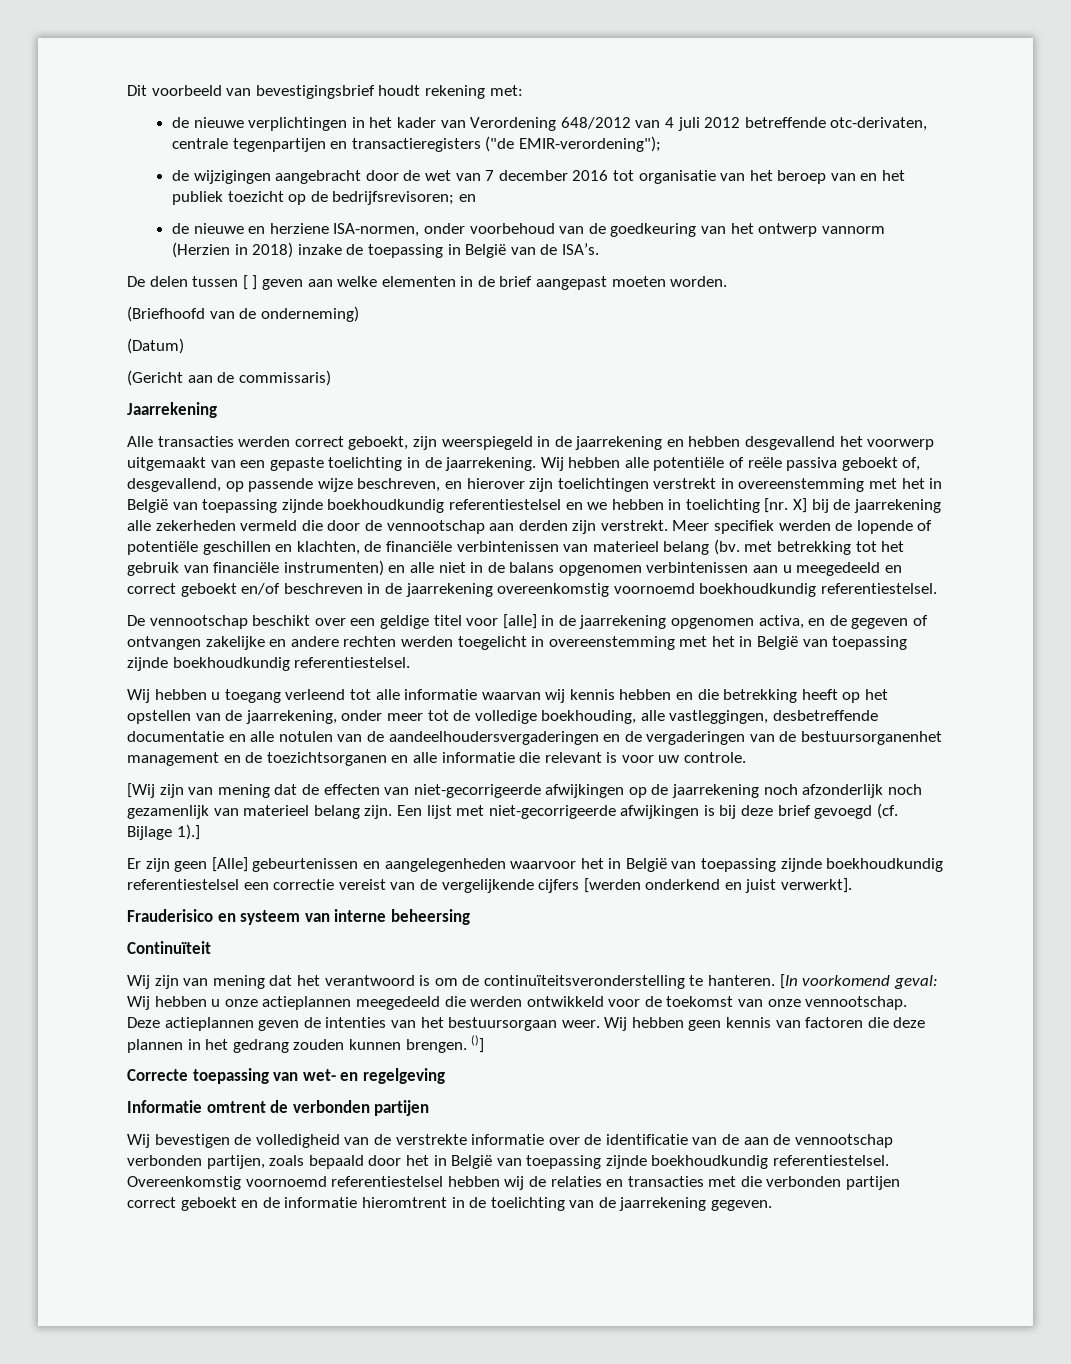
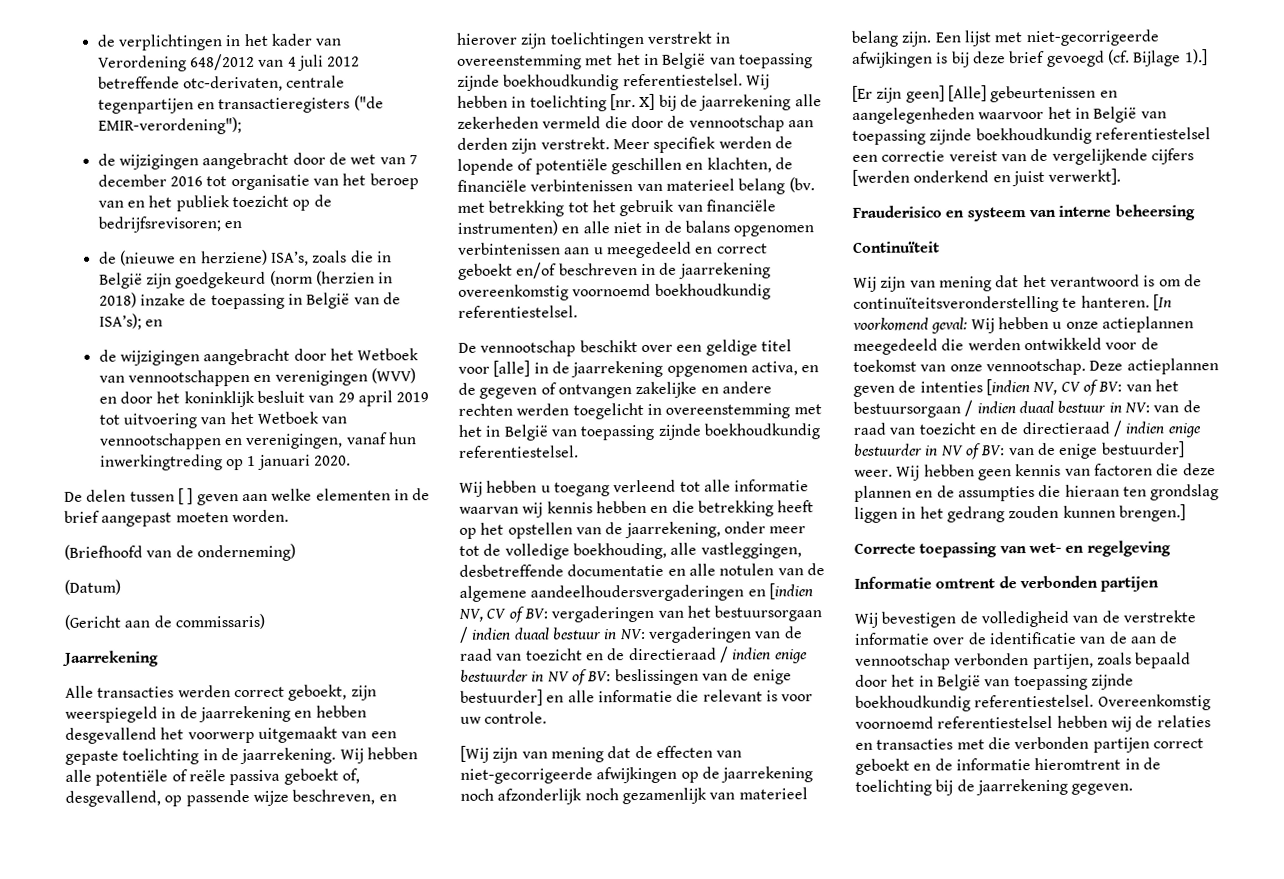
- Dit voorbeeld van bevestigingsbrief houdt rekening met:
- de nieuwe verplichtingen in het kader van Verordening 648/2012 van 4 juli 2012 betreffende otc-derivaten, centrale tegenpartijen en transactieregisters ("de EMIR-verordening");
+ de verplichtingen in het kader van Verordening 648/2012 van 4 juli 2012 betreffende otc-derivaten, centrale tegenpartijen en transactieregisters ("de EMIR-verordening");
- de nieuwe en herziene ISA-normen, onder voorbehoud van de goedkeuring van het ontwerp vannorm (Herzien in 2018) inzake de toepassing in België van de ISA’s.
+ de (nieuwe en herziene) ISA’s, zoals die in België zijn goedgekeurd (norm (herzien in 2018) inzake de toepassing in België van de ISA’s); en
+ de wijzigingen aangebracht door het Wetboek van vennootschappen en verenigingen (WVV) en door het koninklijk besluit van 29 april 2019 tot uitvoering van het Wetboek van vennootschappen en verenigingen, vanaf hun inwerkingtreding op 1 januari 2020.
- Wij hebben alle potentiële of reële passiva geboekt of, desgevallend, op passende wijze beschreven, en hierover zijn toelichtingen verstrekt in overeenstemming met het in België van toepassing zijnde boekhoudkundig referentiestelsel en we hebben in toelichting [nr. X] bij de jaarrekening alle zekerheden vermeld die door de vennootschap aan derden zijn verstrekt.
+ Wij hebben alle potentiële of reële passiva geboekt of, desgevallend, op passende wijze beschreven, en hierover zijn toelichtingen verstrekt in overeenstemming met het in België van toepassing zijnde boekhoudkundig referentiestelsel. Wij hebben in toelichting [nr. X] bij de jaarrekening alle zekerheden vermeld die door de vennootschap aan derden zijn verstrekt.
- Wij hebben u toegang verleend tot alle informatie waarvan wij kennis hebben en die betrekking heeft op het opstellen van de jaarrekening, onder meer tot de volledige boekhouding, alle vastleggingen, desbetreffende documentatie en alle notulen van de aandeelhoudersvergaderingen en de vergaderingen van de bestuursorganenhet management en de toezichtsorganen en alle informatie die relevant is voor uw controle.
+ Wij hebben u toegang verleend tot alle informatie waarvan wij kennis hebben en die betrekking heeft op het opstellen van de jaarrekening, onder meer tot de volledige boekhouding, alle vastleggingen, desbetreffende documentatie en alle notulen van de algemene aandeelhoudersvergaderingen en [indien NV, CV of BV: vergaderingen van het bestuursorgaan / indien duaal bestuur in NV: vergaderingen van de raad van toezicht en de directieraad / indien enige bestuurder in NV of BV: beslissingen van de enige bestuurder] en alle informatie die relevant is voor uw controle.
- Er zijn geen [Alle] gebeurtenissen en aangelegenheden waarvoor het in België van toepassing zijnde boekhoudkundig referentiestelsel een correctie vereist van de vergelijkende cijfers [werden onderkend en juist verwerkt].
+ [Er zijn geen] [Alle] gebeurtenissen en aangelegenheden waarvoor het in België van toepassing zijnde boekhoudkundig referentiestelsel een correctie vereist van de vergelijkende cijfers [werden onderkend en juist verwerkt].
- Deze actieplannen geven de intenties van het bestuursorgaan weer.
+ Deze actieplannen geven de intenties [indien NV, CV of BV: van het bestuursorgaan / indien duaal bestuur in NV: van de raad van toezicht en de directieraad / indien enige bestuurder in NV of BV: van de enige bestuurder] weer.
- Wij hebben geen kennis van factoren die deze plannen in het gedrang zouden kunnen brengen. ()]
+ Wij hebben geen kennis van factoren die deze plannen en de assumpties die hieraan ten grondslag liggen in het gedrang zouden kunnen brengen.]
- Overeenkomstig voornoemd referentiestelsel hebben wij de relaties en transacties met die verbonden partijen correct geboekt en de informatie hieromtrent in de toelichting van de jaarrekening gegeven.
+ Overeenkomstig voornoemd referentiestelsel hebben wij de relaties en transacties met die verbonden partijen correct geboekt en de informatie hieromtrent in de toelichting bij de jaarrekening gegeven.

